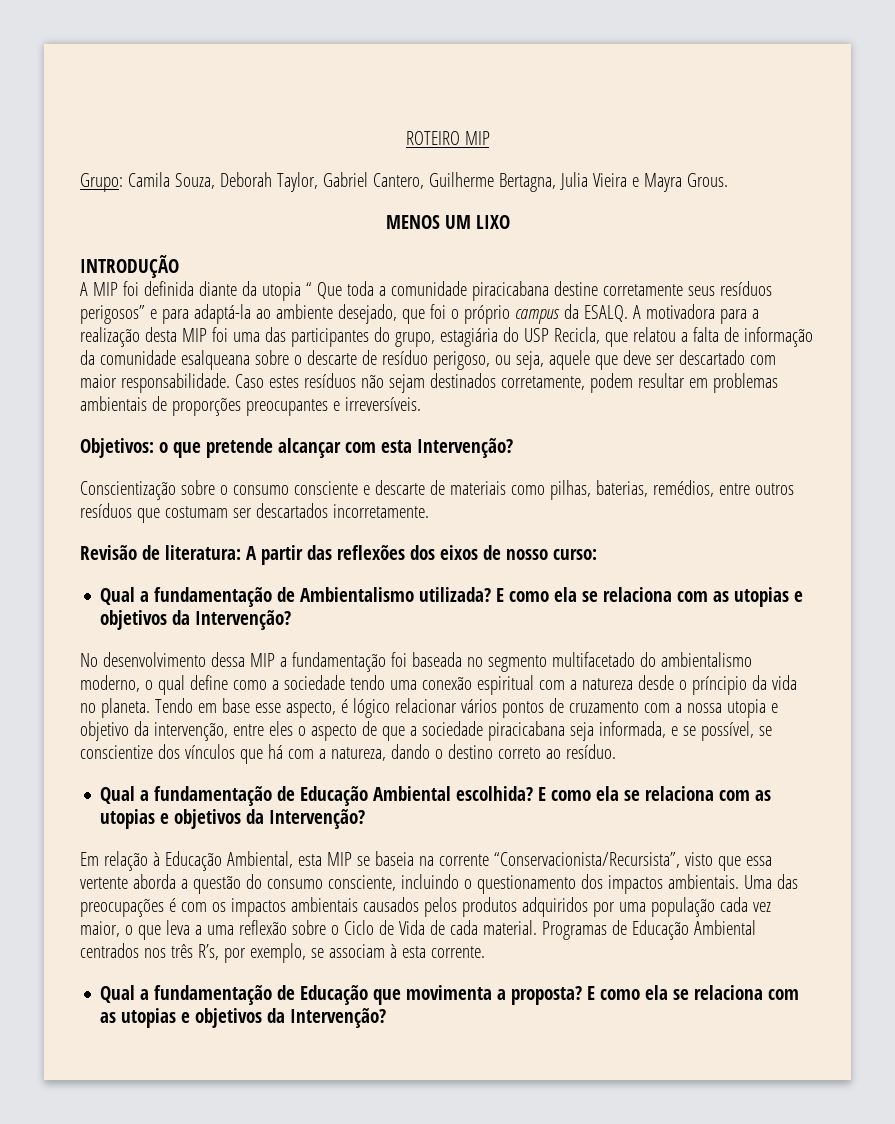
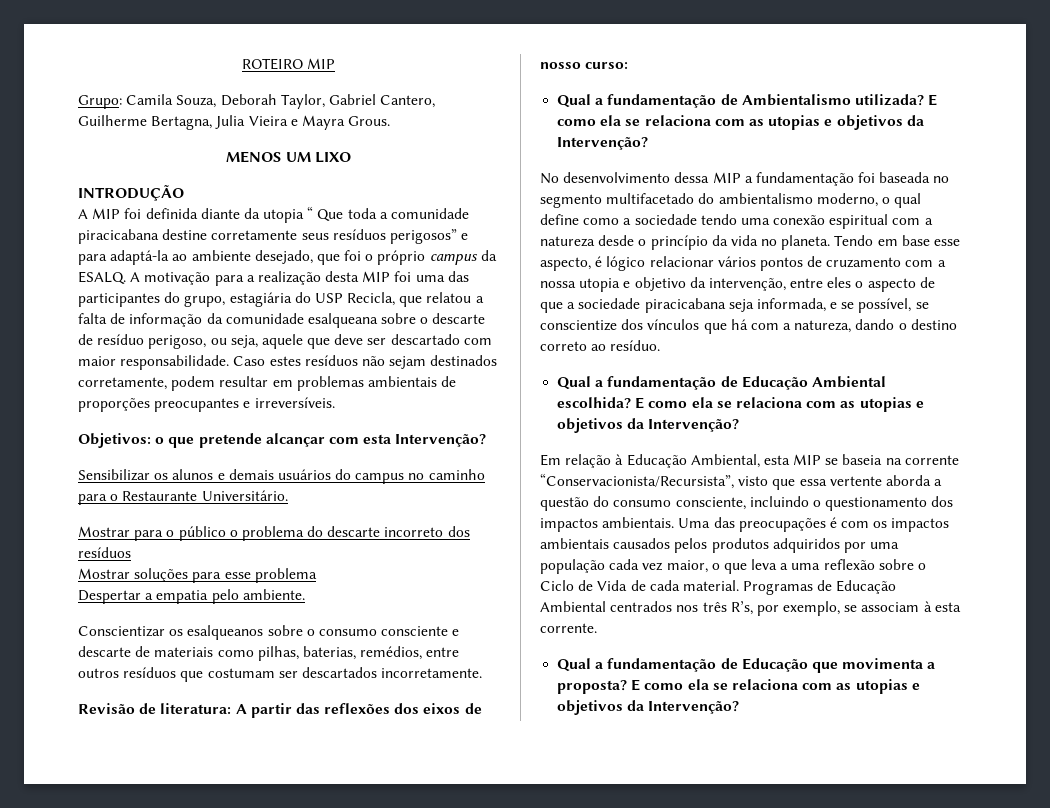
- A motivadora para a realização desta MIP foi uma das participantes do grupo, estagiária do USP Recicla, que relatou a falta de informação da comunidade esalqueana sobre o descarte de resíduo perigoso, ou seja, aquele que deve ser descartado com maior responsabilidade.
+ A motivação para a realização desta MIP foi uma das participantes do grupo, estagiária do USP Recicla, que relatou a falta de informação da comunidade esalqueana sobre o descarte de resíduo perigoso, ou seja, aquele que deve ser descartado com maior responsabilidade.
- Conscientização sobre o consumo consciente e descarte de materiais como pilhas, baterias, remédios, entre outros resíduos que costumam ser descartados incorretamente.
+ Sensibilizar os alunos e demais usuários do campus no caminho para o Restaurante Universitário.
+ Mostrar para o público o problema do descarte incorreto dos resíduos
+ Mostrar soluções para esse problema
+ Despertar a empatia pelo ambiente.
+ Conscientizar os esalqueanos sobre o consumo consciente e descarte de materiais como pilhas, baterias, remédios, entre outros resíduos que costumam ser descartados incorretamente.
- No desenvolvimento dessa MIP a fundamentação foi baseada no segmento multifacetado do ambientalismo moderno, o qual define como a sociedade tendo uma conexão espiritual com a natureza desde o príncipio da vida no planeta.
+ No desenvolvimento dessa MIP a fundamentação foi baseada no segmento multifacetado do ambientalismo moderno, o qual define como a sociedade tendo uma conexão espiritual com a natureza desde o princípio da vida no planeta.

